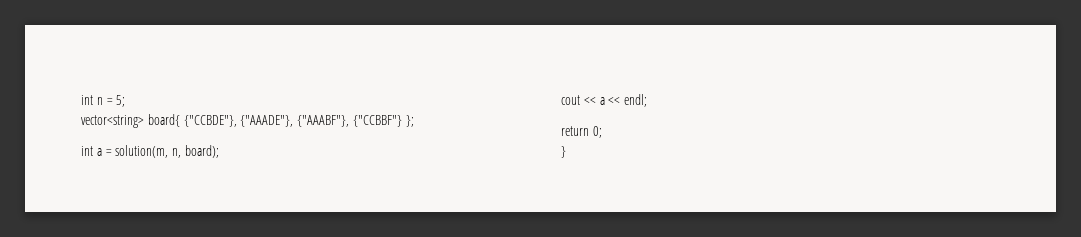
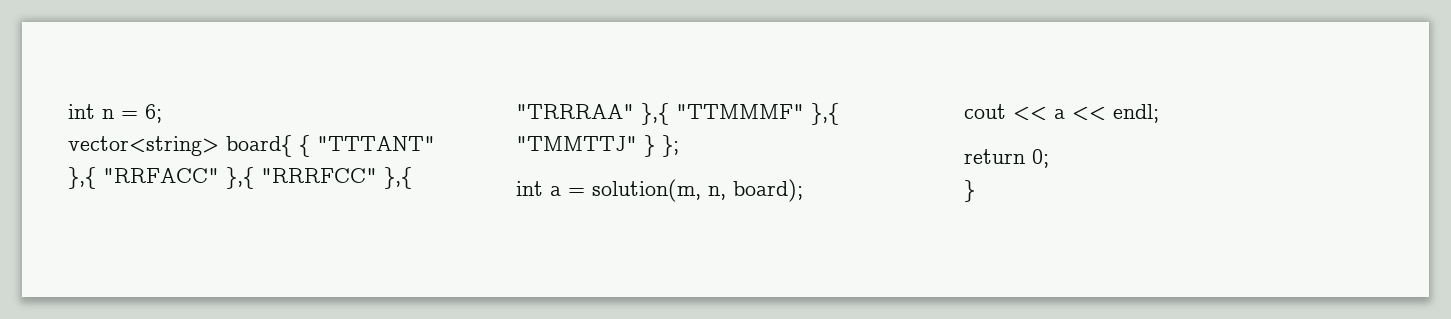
- int n = 5;
+ int n = 6;
- vector<string> board{ {"CCBDE"}, {"AAADE"}, {"AAABF"}, {"CCBBF"} };
+ vector<string> board{ { "TTTANT" },{ "RRFACC" },{ "RRRFCC" },{ "TRRRAA" },{ "TTMMMF" },{ "TMMTTJ" } };

